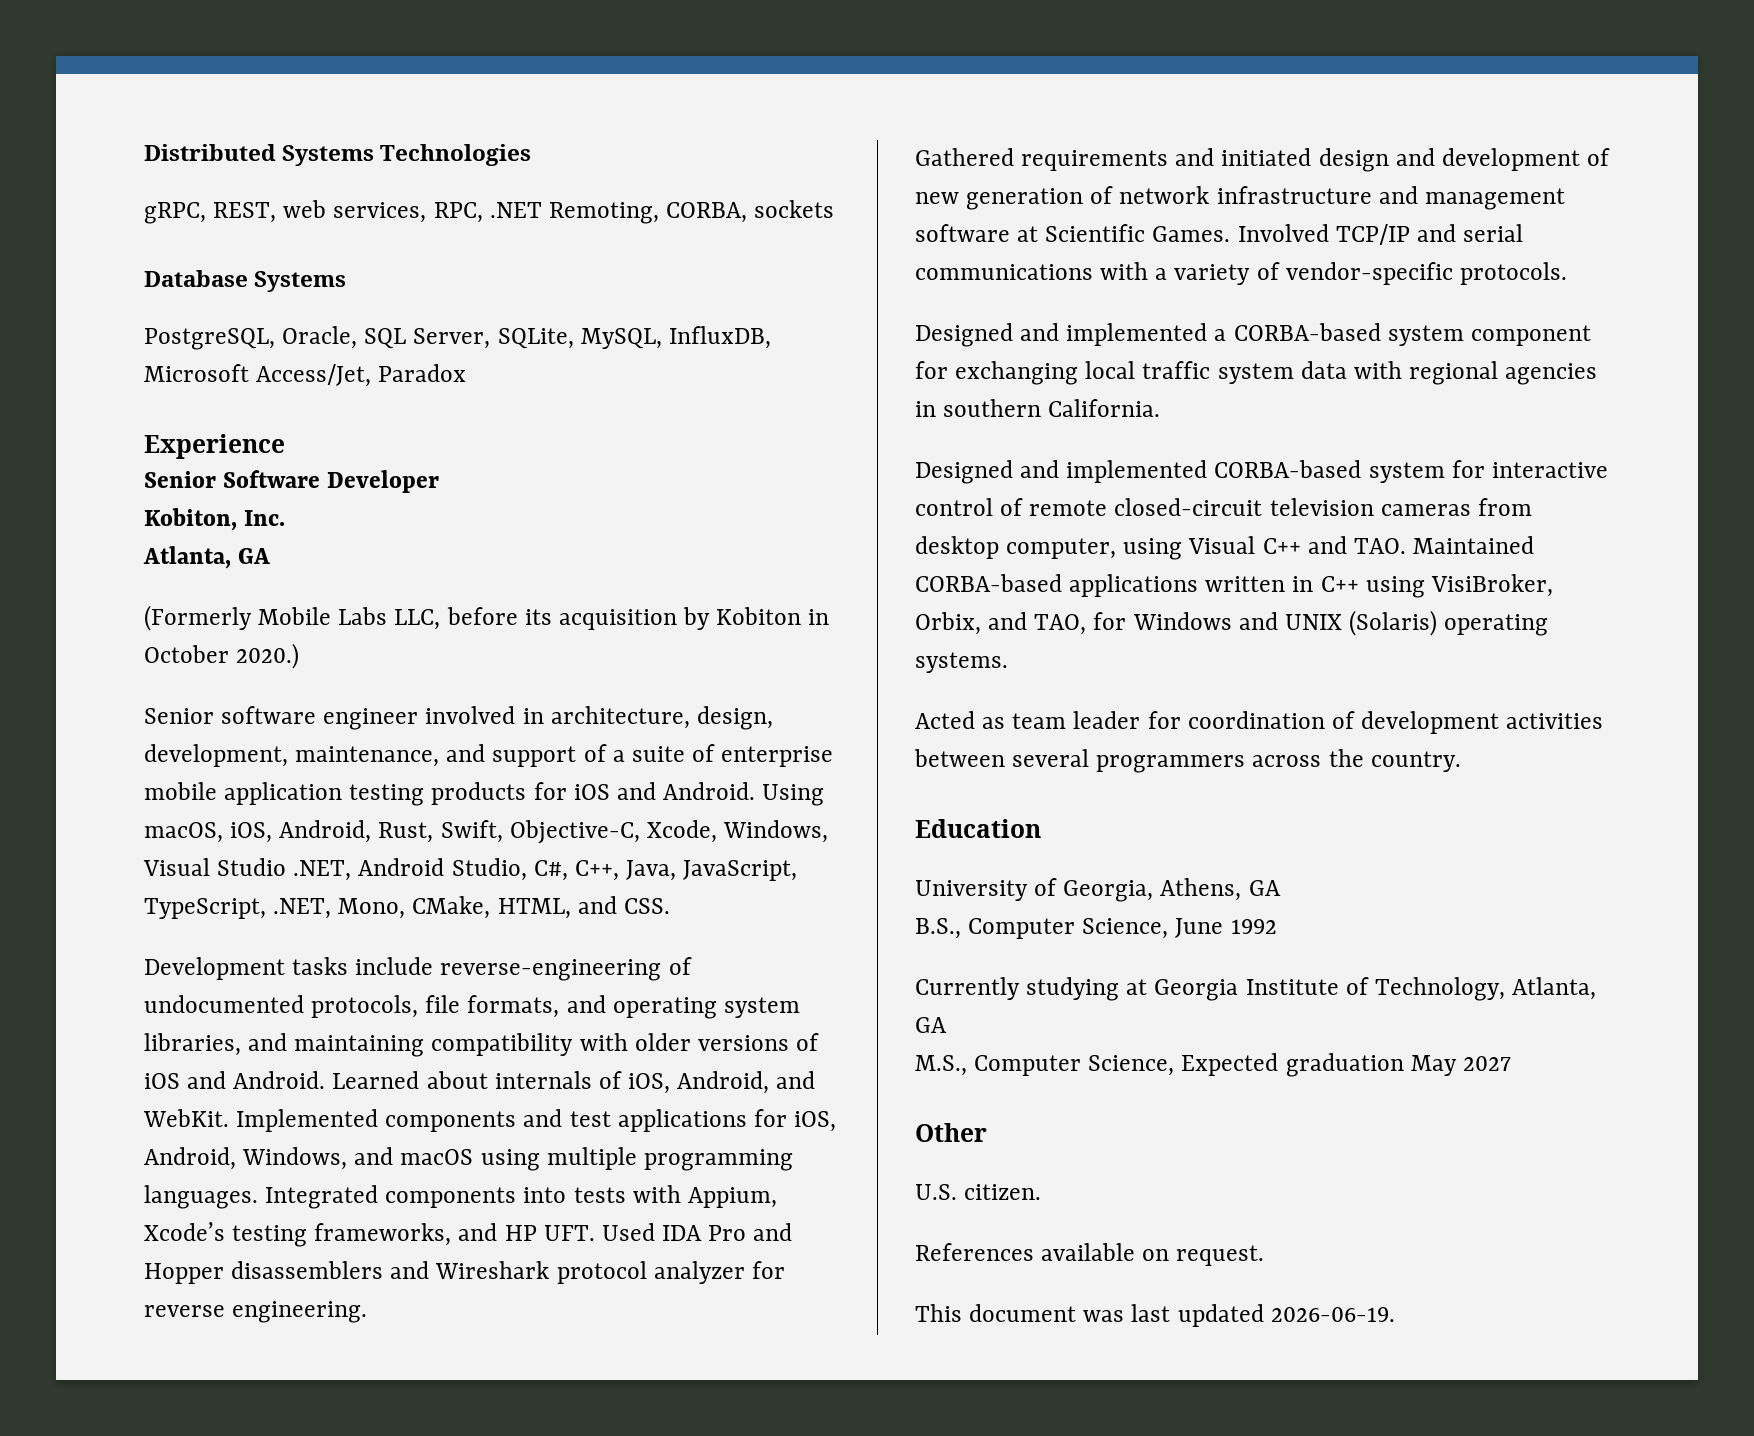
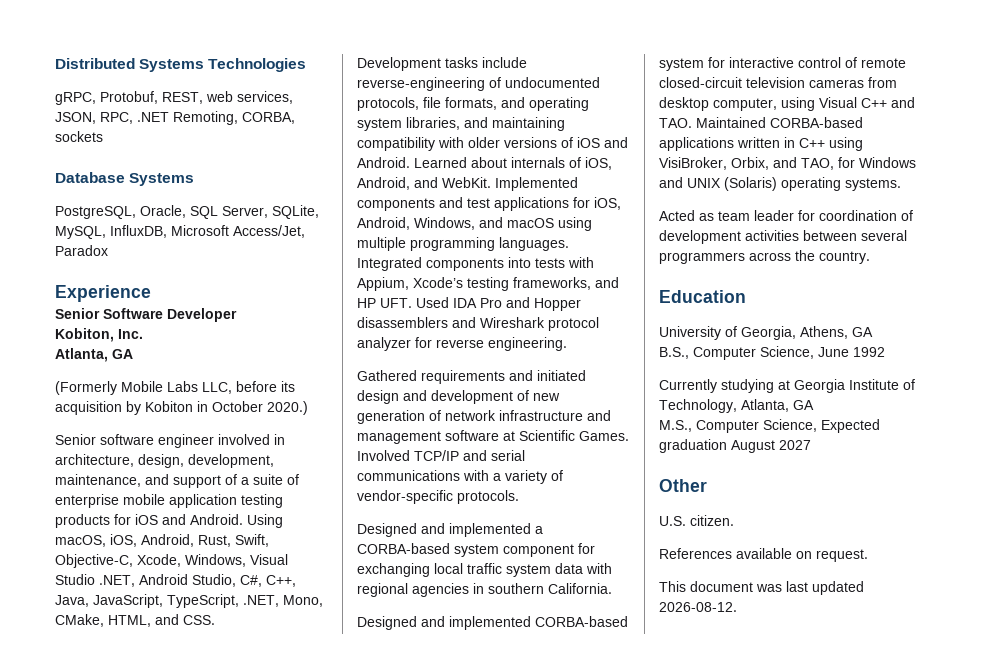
- gRPC, REST, web services, RPC, .NET Remoting, CORBA, sockets
+ gRPC, Protobuf, REST, web services, JSON, RPC, .NET Remoting, CORBA, sockets
- M.S., Computer Science, Expected graduation May 2027
+ M.S., Computer Science, Expected graduation August 2027
- This document was last updated 2026-06-19.
+ This document was last updated 2026-08-12.

